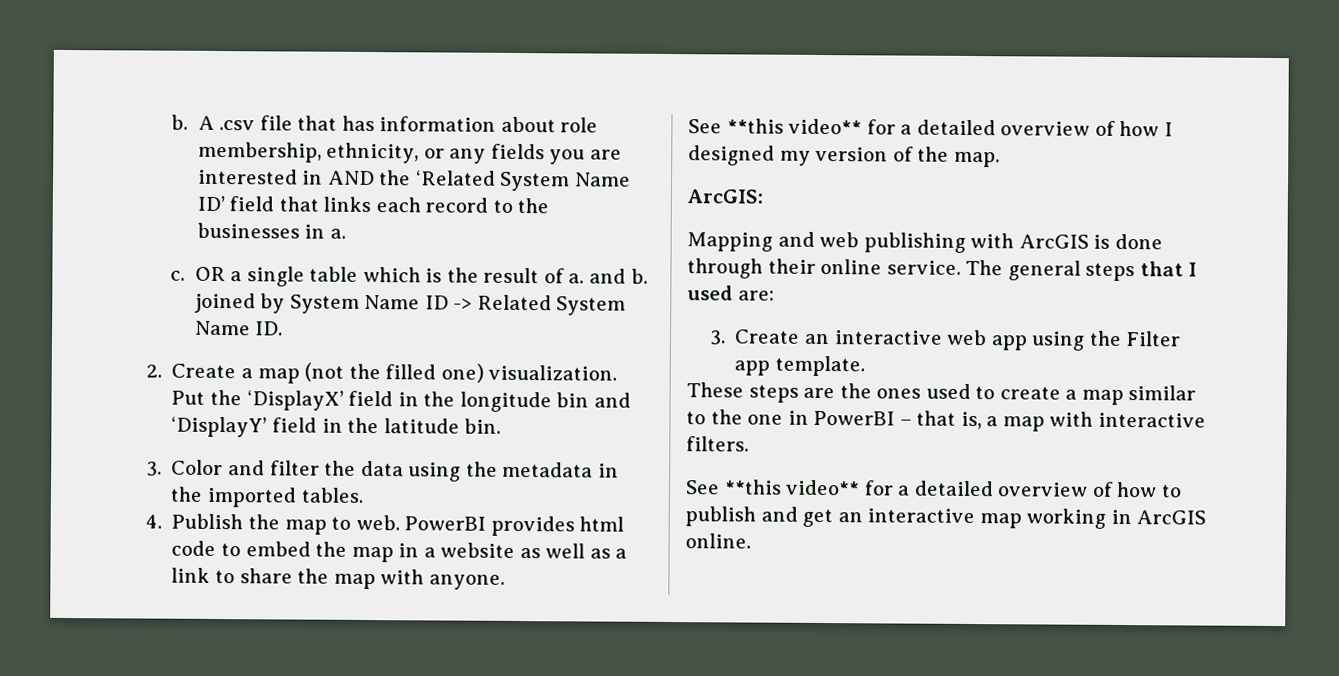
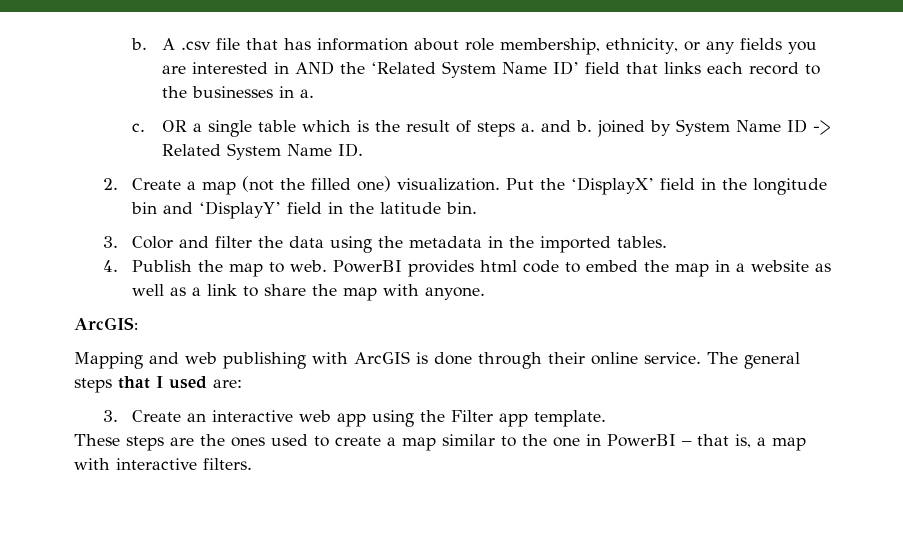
- OR a single table which is the result of a. and b. joined by System Name ID -> Related System Name ID.
+ OR a single table which is the result of steps a. and b. joined by System Name ID -> Related System Name ID.
- See **this video** for a detailed overview of how I designed my version of the map.
- See **this video** for a detailed overview of how to publish and get an interactive map working in ArcGIS online.

